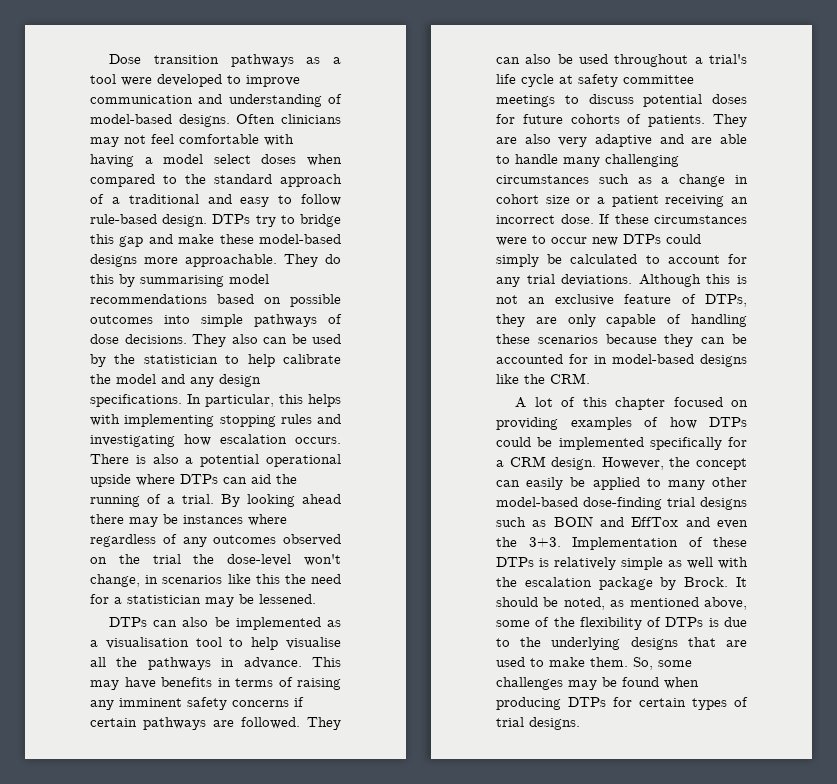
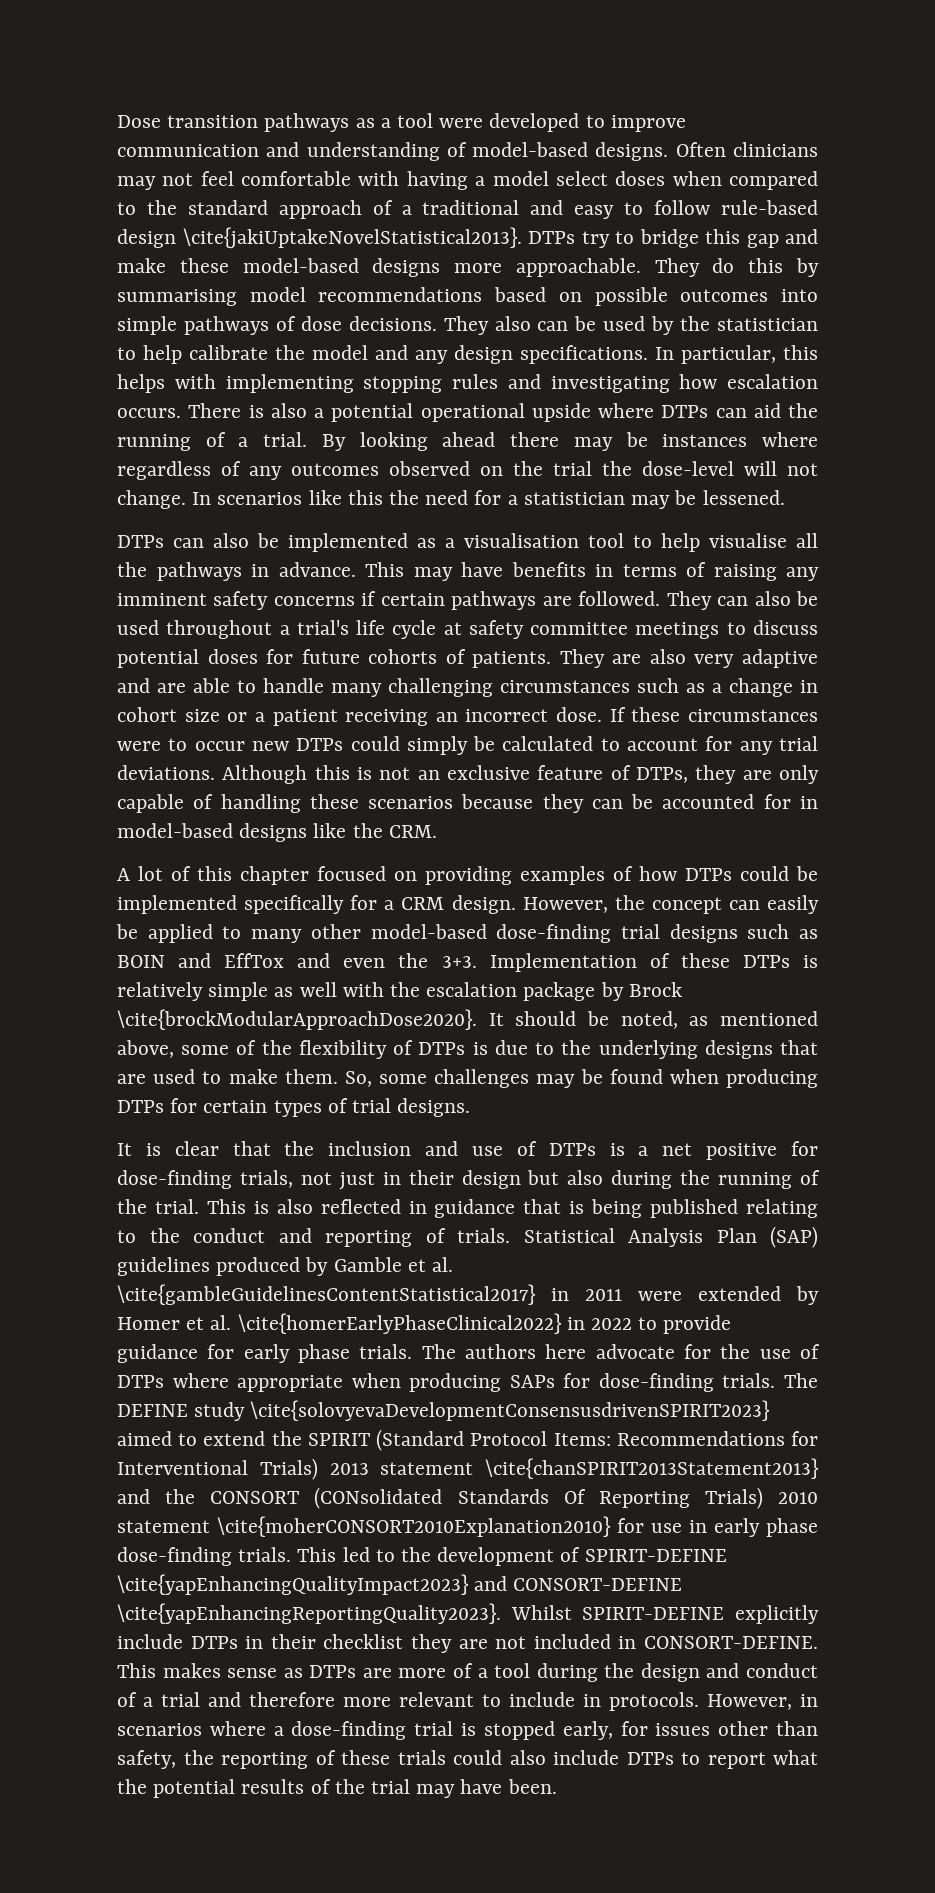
- Often clinicians may not feel comfortable with having a model select doses when compared to the standard approach of a traditional and easy to follow rule-based design.
+ Often clinicians may not feel comfortable with having a model select doses when compared to the standard approach of a traditional and easy to follow rule-based design \cite{jakiUptakeNovelStatistical2013}.
- By looking ahead there may be instances where regardless of any outcomes observed on the trial the dose-level won't change, in scenarios like this the need for a statistician may be lessened.
+ By looking ahead there may be instances where regardless of any outcomes observed on the trial the dose-level will not change. In scenarios like this the need for a statistician may be lessened.
- Implementation of these DTPs is relatively simple as well with the escalation package by Brock.
+ Implementation of these DTPs is relatively simple as well with the escalation package by Brock \cite{brockModularApproachDose2020}.
+ It is clear that the inclusion and use of DTPs is a net positive for dose-finding trials, not just in their design but also during the running of the trial. This is also reflected in guidance that is being published relating to the conduct and reporting of trials. Statistical Analysis Plan (SAP) guidelines produced by Gamble et al. \cite{gambleGuidelinesContentStatistical2017} in 2011 were extended by Homer et al. \cite{homerEarlyPhaseClinical2022} in 2022 to provide guidance for early phase trials. The authors here advocate for the use of DTPs where appropriate when producing SAPs for dose-finding trials. The DEFINE study \cite{solovyevaDevelopmentConsensusdrivenSPIRIT2023} aimed to extend the SPIRIT (Standard Protocol Items: Recommendations for Interventional Trials) 2013 statement \cite{chanSPIRIT2013Statement2013} and the CONSORT (CONsolidated Standards Of Reporting Trials) 2010 statement \cite{moherCONSORT2010Explanation2010} for use in early phase dose-finding trials. This led to the development of SPIRIT-DEFINE \cite{yapEnhancingQualityImpact2023} and CONSORT-DEFINE \cite{yapEnhancingReportingQuality2023}. Whilst SPIRIT-DEFINE explicitly include DTPs in their checklist they are not included in CONSORT-DEFINE. This makes sense as DTPs are more of a tool during the design and conduct of a trial and therefore more relevant to include in protocols. However, in scenarios where a dose-finding trial is stopped early, for issues other than safety, the reporting of these trials could also include DTPs to report what the potential results of the trial may have been.

